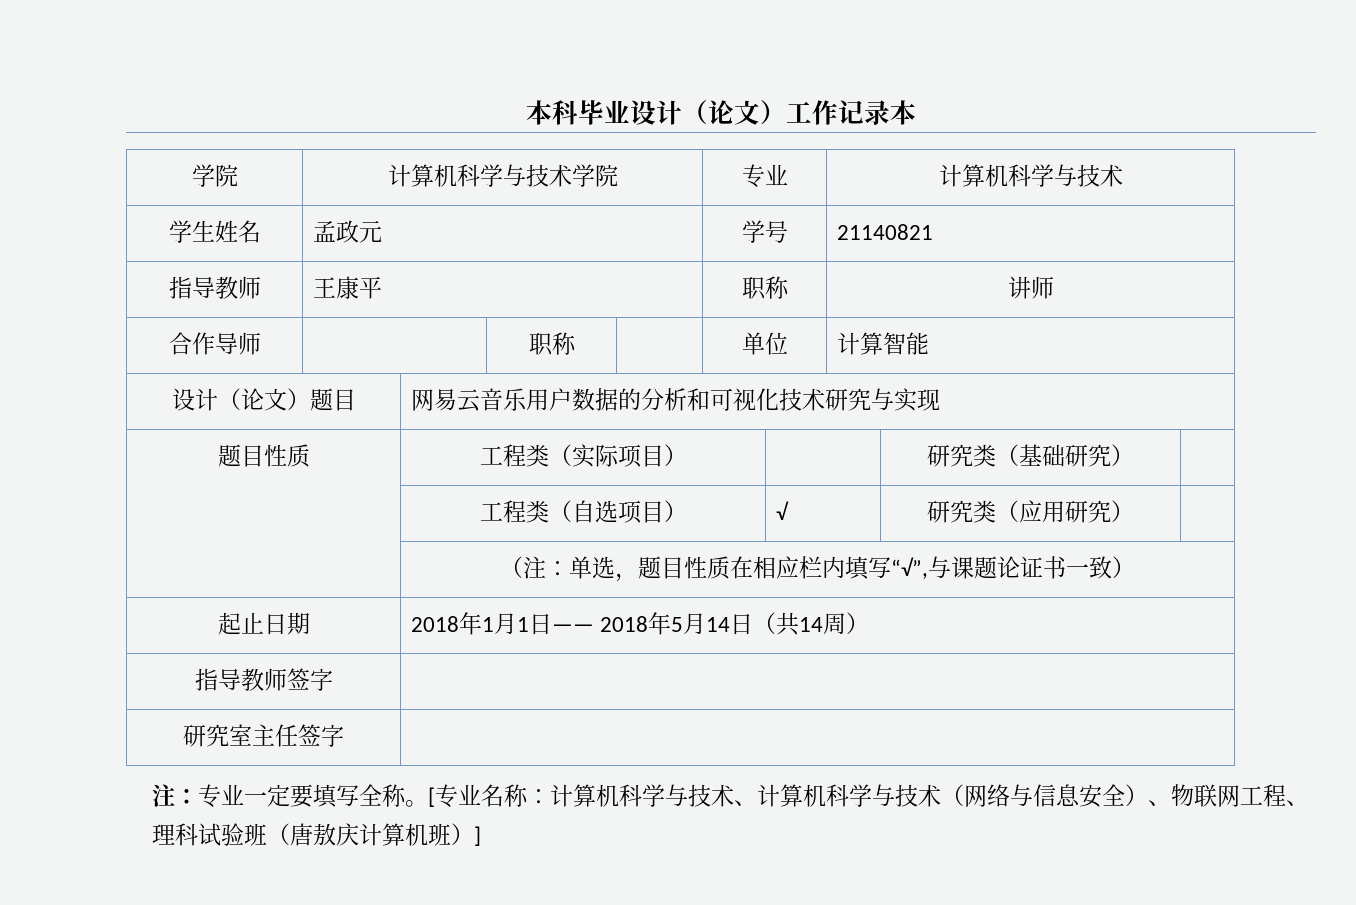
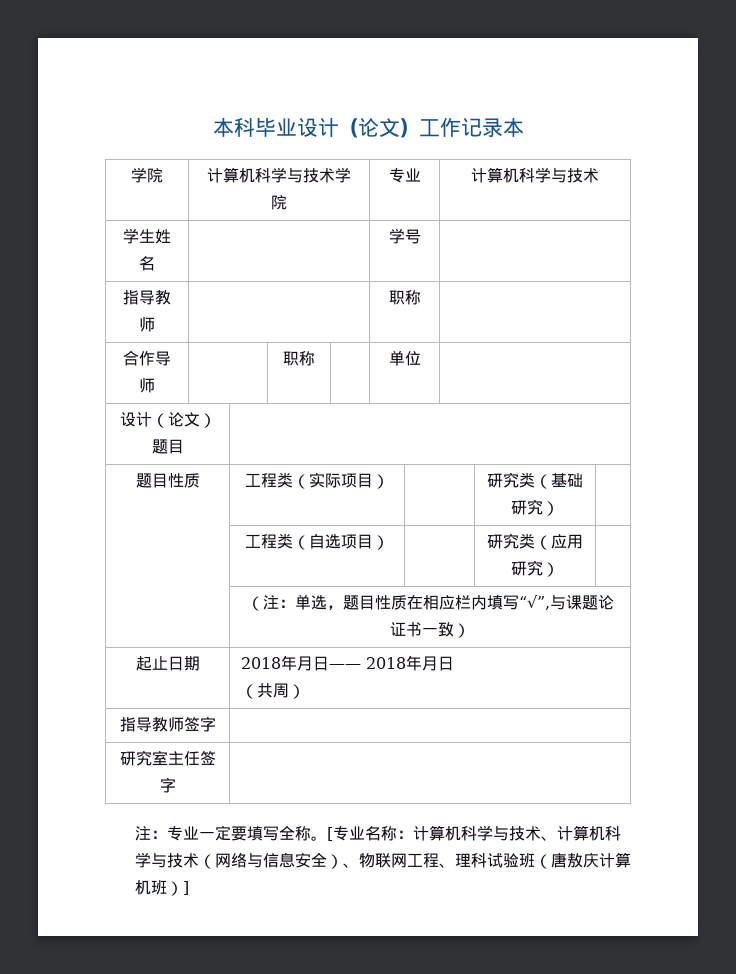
- 学生姓名 | 孟政元 | 学号 | 21140821
+ 学生姓名 | | 学号 |
- 指导教师 | 王康平 | 职称 | 讲师
+ 指导教师 | | 职称 |
- 合作导师 | | 职称 | | 单位 | 计算智能
+ 合作导师 | | 职称 | | 单位 |
- 设计（论文）题目 | 网易云音乐用户数据的分析和可视化技术研究与实现
+ 设计（论文）题目 |
- | 工程类（自选项目） | √ | 研究类（应用研究） |
+ | 工程类（自选项目） | | 研究类（应用研究） |
- 起止日期 | 2018年1月1日—— 2018年5月14日（共14周）
+ 起止日期 | 2018年月日—— 2018年月日
+ （共周）

